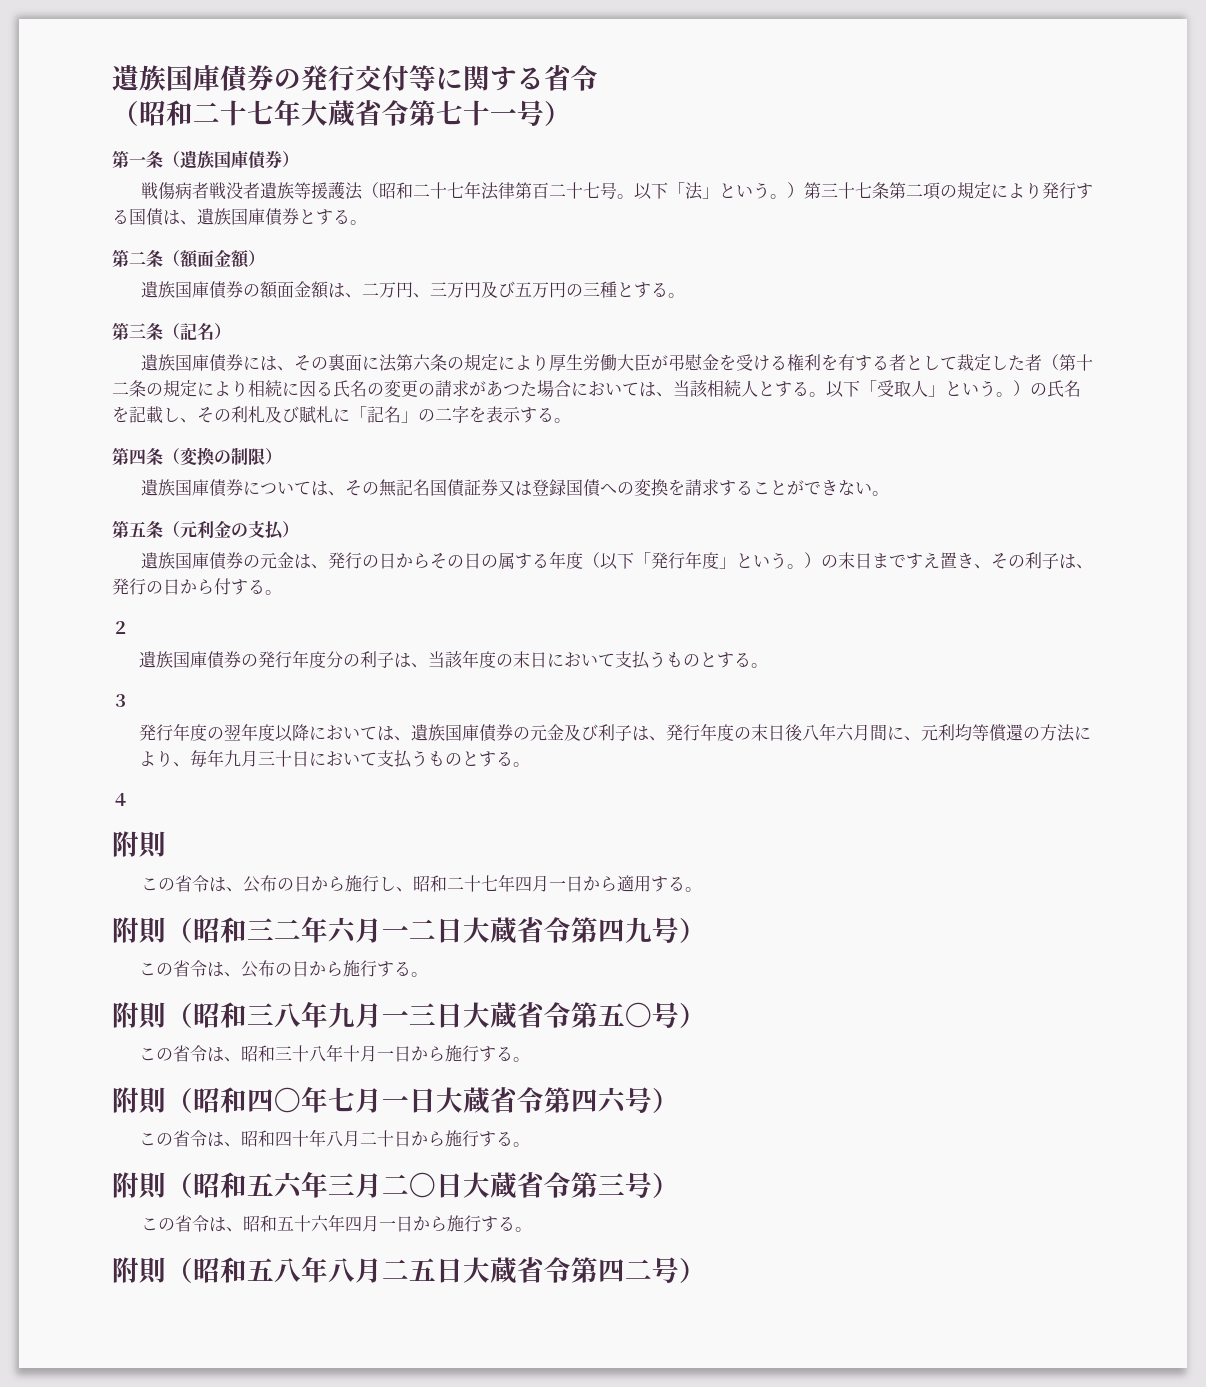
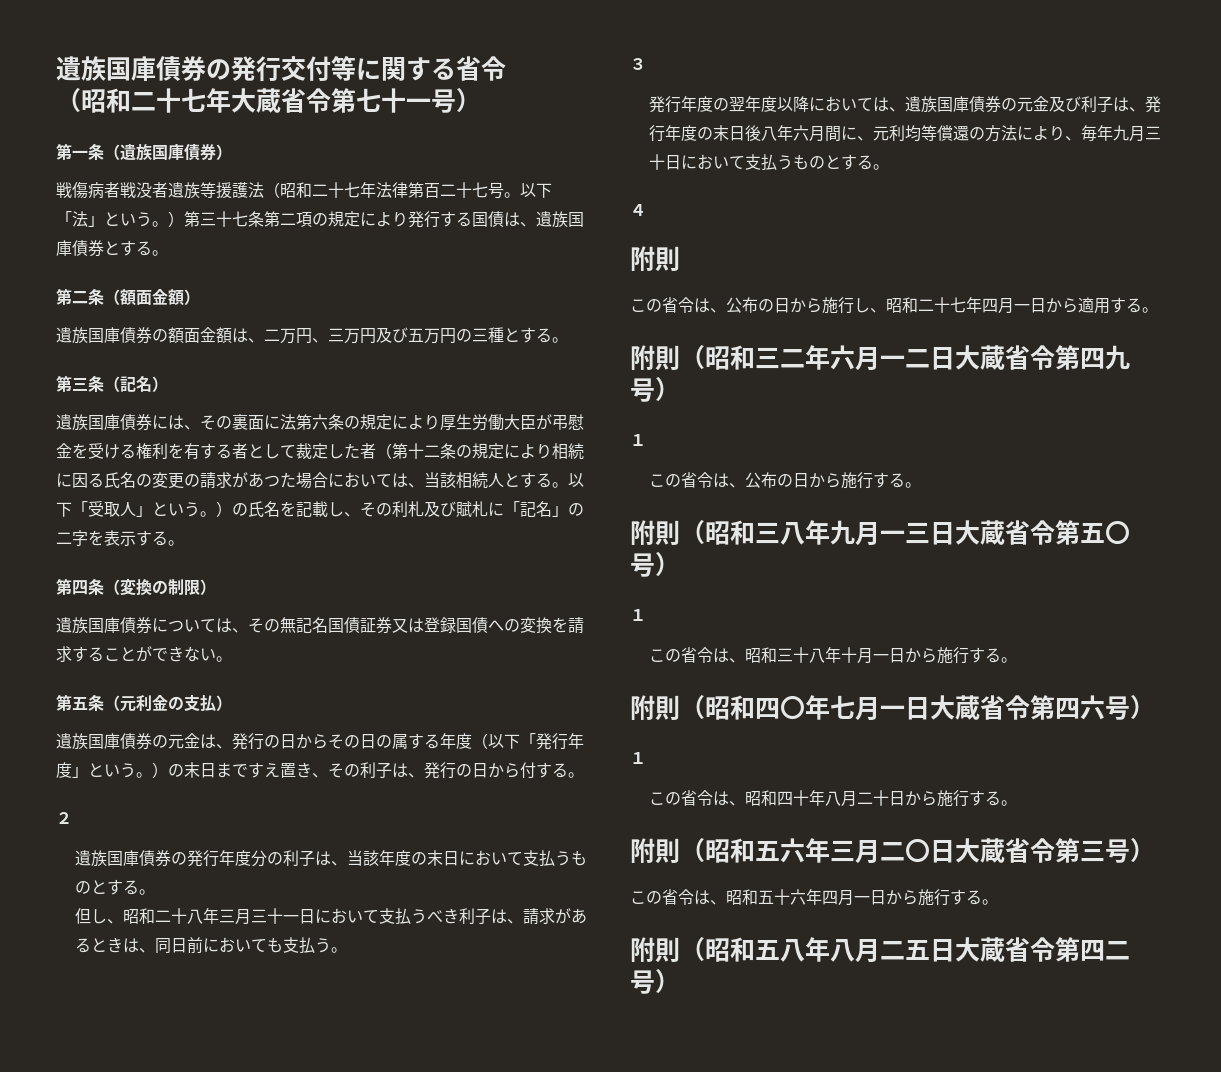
+ 但し、昭和二十八年三月三十一日において支払うべき利子は、請求があるときは、同日前においても支払う。
  附則（昭和三二年六月一二日大蔵省令第四九号）
+ １
  附則（昭和三八年九月一三日大蔵省令第五〇号）
+ １
  附則（昭和四〇年七月一日大蔵省令第四六号）
+ １

